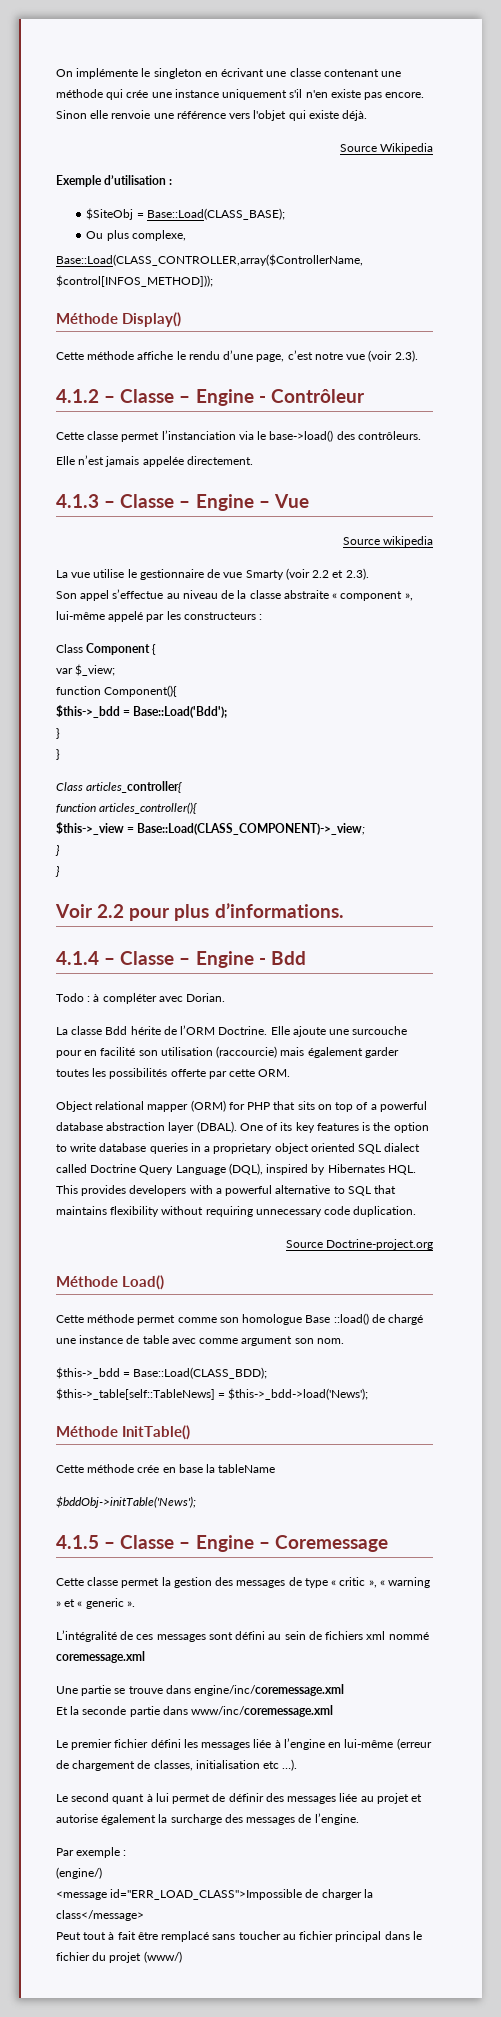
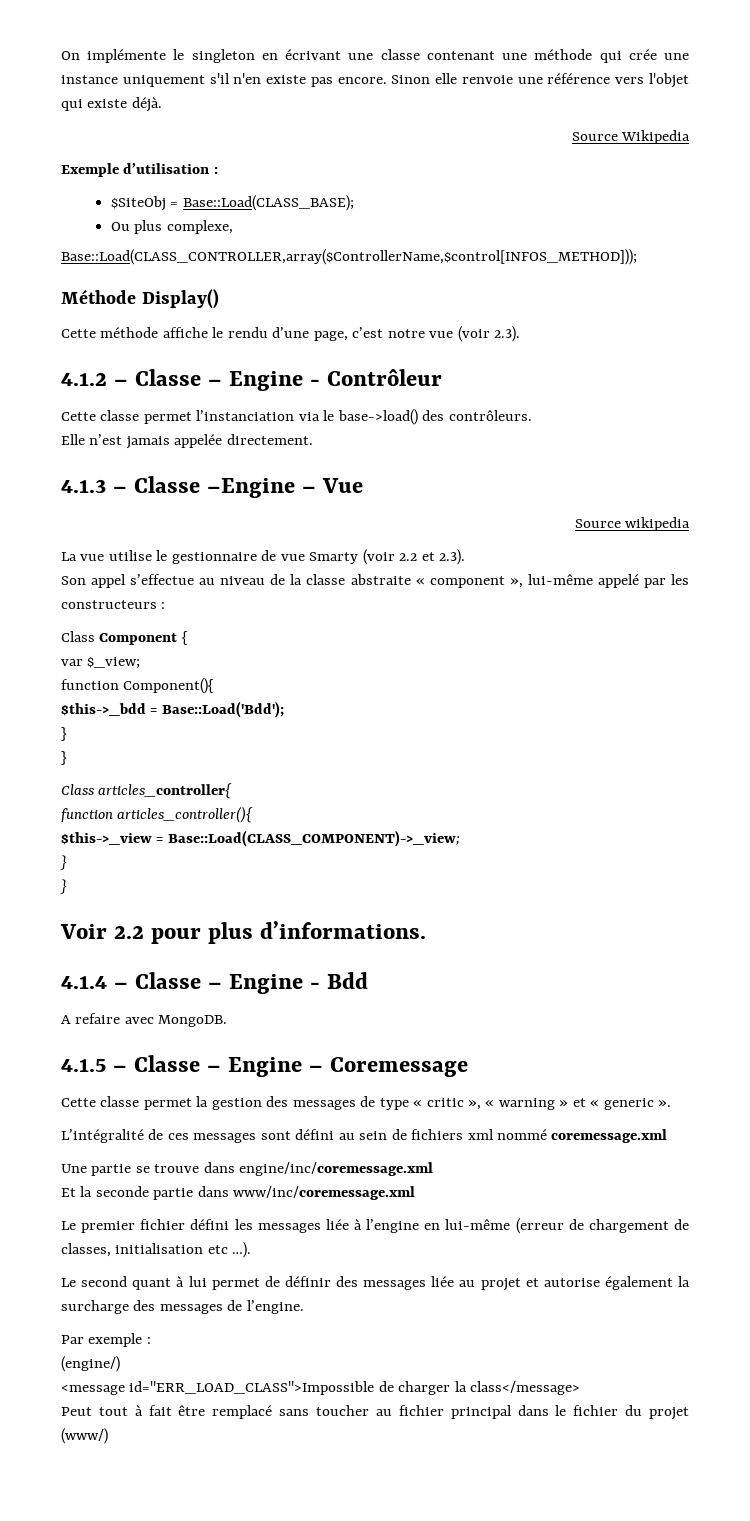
- 4.1.3 – Classe – Engine – Vue
+ 4.1.3 – Classe –Engine – Vue
- Todo : à compléter avec Dorian.
- La classe Bdd hérite de l’ORM Doctrine. Elle ajoute une surcouche pour en facilité son utilisation (raccourcie) mais également garder toutes les possibilités offerte par cette ORM.
- Object relational mapper (ORM) for PHP that sits on top of a powerful database abstraction layer (DBAL). One of its key features is the option to write database queries in a proprietary object oriented SQL dialect called Doctrine Query Language (DQL), inspired by Hibernates HQL. This provides developers with a powerful alternative to SQL that maintains flexibility without requiring unnecessary code duplication.
- Source Doctrine-project.org
- Méthode Load()
- Cette méthode permet comme son homologue Base ::load() de chargé une instance de table avec comme argument son nom.
- $this->_bdd = Base::Load(CLASS_BDD);
- $this->_table[self::TableNews] = $this->_bdd->load('News');
- Méthode InitTable()
- Cette méthode crée en base la tableName
- $bddObj->initTable('News');
+ A refaire avec MongoDB.

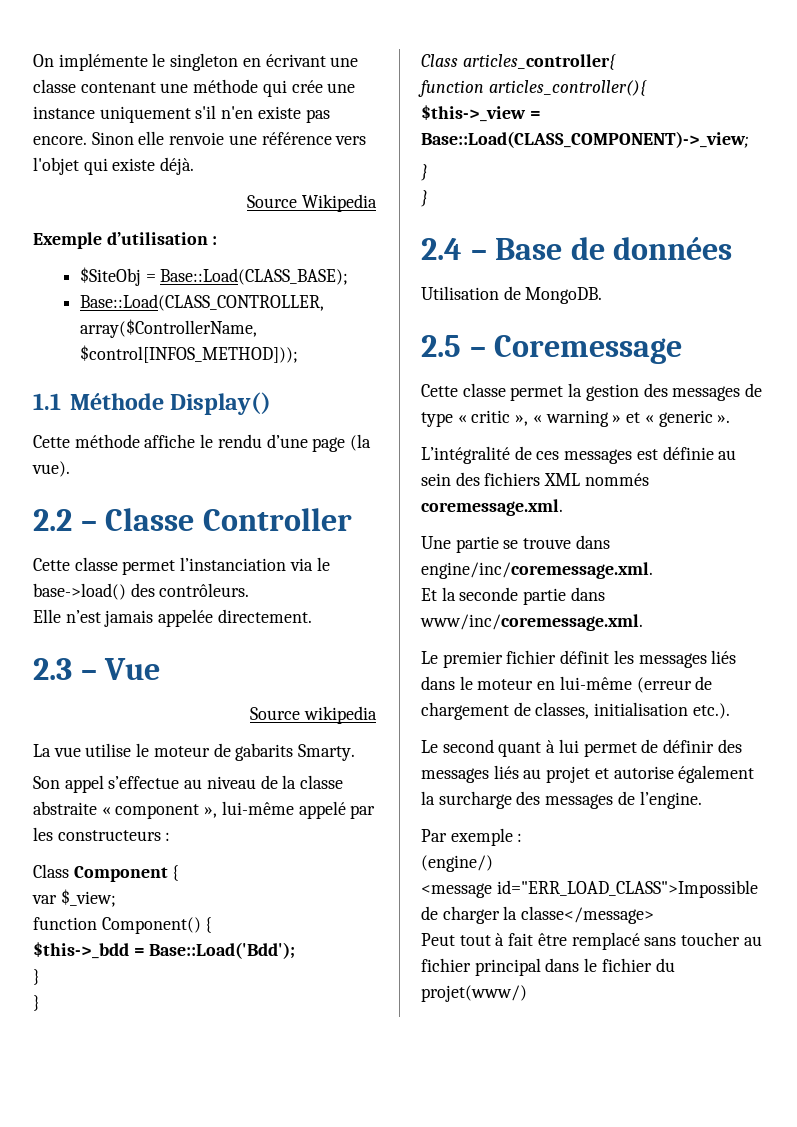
- Ou plus complexe,
- Base::Load(CLASS_CONTROLLER,array($ControllerName,$control[INFOS_METHOD]));
- Méthode Display()
+ Base::Load(CLASS_CONTROLLER, array($ControllerName, $control[INFOS_METHOD]));
+ 1.1 Méthode Display()
- Cette méthode affiche le rendu d’une page, c’est notre vue (voir 2.3).
- 4.1.2 – Classe – Engine - Contrôleur
+ Cette méthode affiche le rendu d’une page (la vue).
+ 2.2 – Classe Controller
- 4.1.3 – Classe –Engine – Vue
+ 2.3 – Vue
- La vue utilise le gestionnaire de vue Smarty (voir 2.2 et 2.3).
+ La vue utilise le moteur de gabarits Smarty.
- function Component(){
+ function Component() {
- Voir 2.2 pour plus d’informations.
- 4.1.4 – Classe – Engine - Bdd
- A refaire avec MongoDB.
- 4.1.5 – Classe – Engine – Coremessage
+ 2.4 – Base de données
+ Utilisation de MongoDB.
+ 2.5 – Coremessage
- L’intégralité de ces messages sont défini au sein de fichiers xml nommé coremessage.xml
+ L’intégralité de ces messages est définie au sein des fichiers XML nommés coremessage.xml.
- Une partie se trouve dans engine/inc/coremessage.xml
+ Une partie se trouve dans engine/inc/coremessage.xml.
- Et la seconde partie dans www/inc/coremessage.xml
+ Et la seconde partie dans www/inc/coremessage.xml.
- Le premier fichier défini les messages liée à l’engine en lui-même (erreur de chargement de classes, initialisation etc …).
+ Le premier fichier définit les messages liés dans le moteur en lui-même (erreur de chargement de classes, initialisation etc.).
- Le second quant à lui permet de définir des messages liée au projet et autorise également la surcharge des messages de l’engine.
+ Le second quant à lui permet de définir des messages liés au projet et autorise également la surcharge des messages de l’engine.
- <message id="ERR_LOAD_CLASS">Impossible de charger la class</message>
+ <message id="ERR_LOAD_CLASS">Impossible de charger la classe</message>
- Peut tout à fait être remplacé sans toucher au fichier principal dans le fichier du projet (www/)
+ Peut tout à fait être remplacé sans toucher au fichier principal dans le fichier du projet(www/)

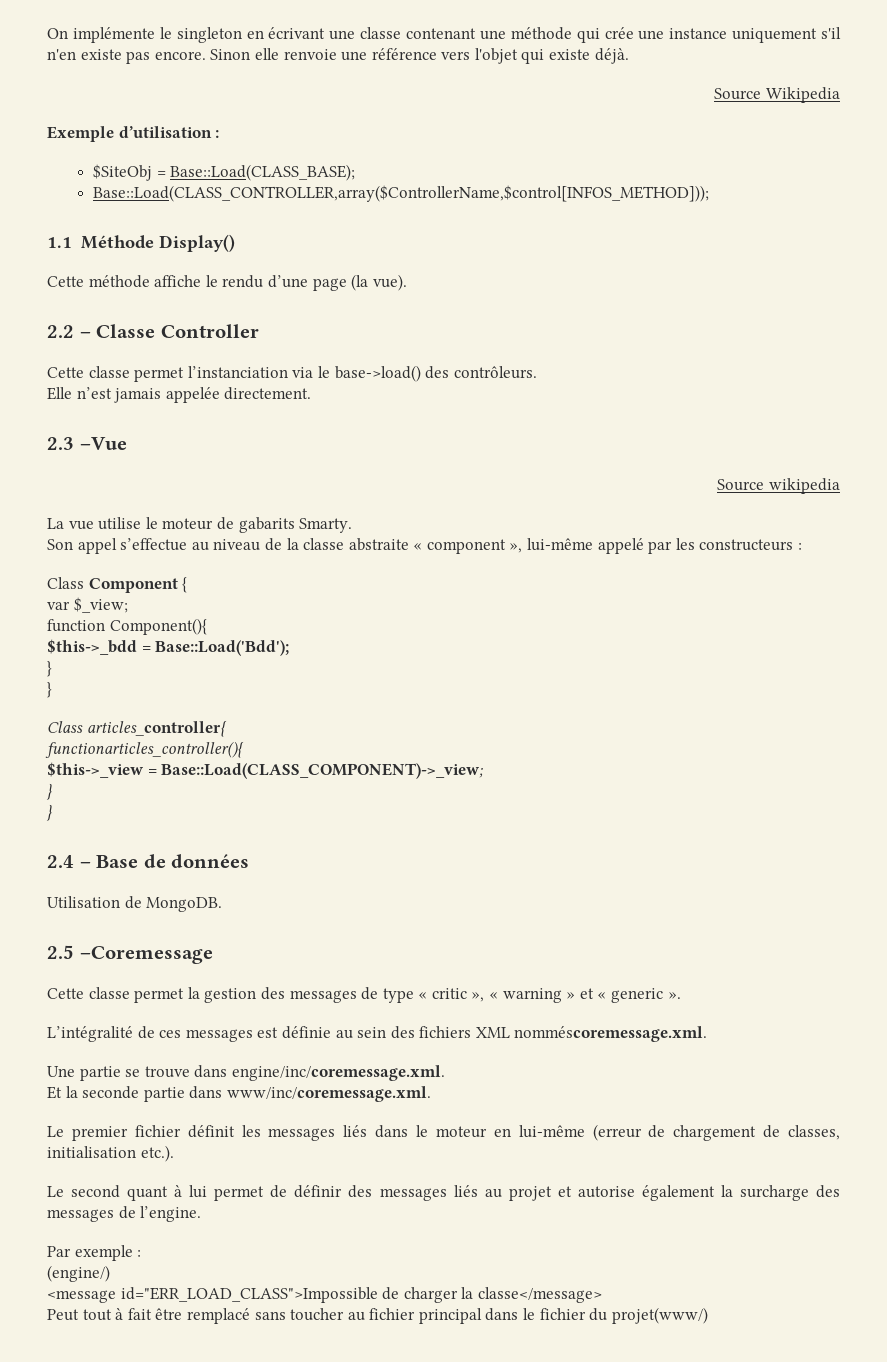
- Base::Load(CLASS_CONTROLLER, array($ControllerName, $control[INFOS_METHOD]));
+ Base::Load(CLASS_CONTROLLER,array($ControllerName,$control[INFOS_METHOD]));
- 2.3 – Vue
+ 2.3 –Vue
- function Component() {
+ function Component(){
- function articles_controller(){
+ functionarticles_controller(){
- 2.5 – Coremessage
+ 2.5 –Coremessage
- L’intégralité de ces messages est définie au sein des fichiers XML nommés coremessage.xml.
+ L’intégralité de ces messages est définie au sein des fichiers XML nomméscoremessage.xml.

